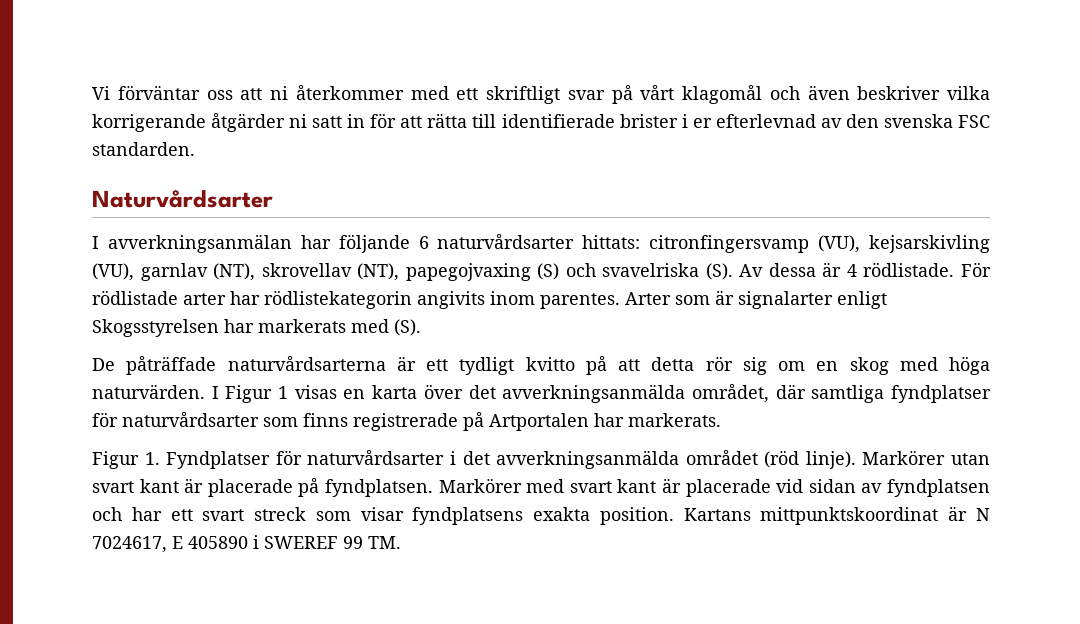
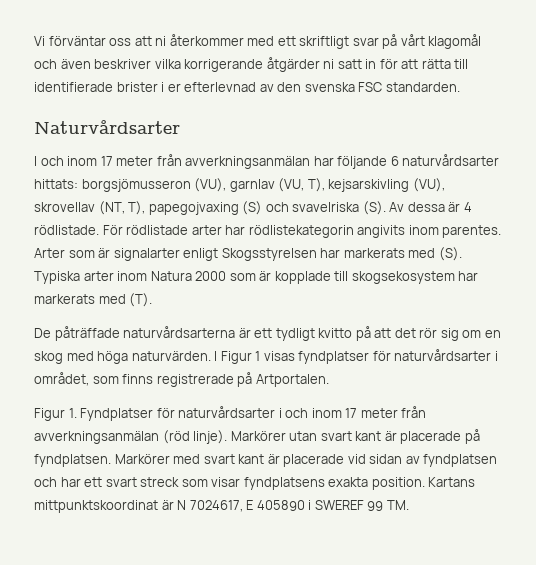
- I avverkningsanmälan har följande 6 naturvårdsarter hittats: citronfingersvamp (VU), kejsarskivling (VU), garnlav (NT), skrovellav (NT), papegojvaxing (S) och svavelriska (S). Av dessa är 4 rödlistade.
+ I och inom 17 meter från avverkningsanmälan har följande 6 naturvårdsarter hittats: borgsjömusseron (VU), garnlav (VU, T), kejsarskivling (VU), skrovellav (NT, T), papegojvaxing (S) och svavelriska (S). Av dessa är 4 rödlistade.
- Arter som är signalarter enligt Skogsstyrelsen har markerats med (S).
+ Arter som är signalarter enligt Skogsstyrelsen har markerats med (S). Typiska arter inom Natura 2000 som är kopplade till skogsekosystem har markerats med (T).
- De påträffade naturvårdsarterna är ett tydligt kvitto på att detta rör sig om en skog med höga naturvärden.
+ De påträffade naturvårdsarterna är ett tydligt kvitto på att det rör sig om en skog med höga naturvärden.
- I Figur 1 visas en karta över det avverkningsanmälda området, där samtliga fyndplatser för naturvårdsarter som finns registrerade på Artportalen har markerats.
+ I Figur 1 visas fyndplatser för naturvårdsarter i området, som finns registrerade på Artportalen.
- Figur 1. Fyndplatser för naturvårdsarter i det avverkningsanmälda området (röd linje).
+ Figur 1. Fyndplatser för naturvårdsarter i och inom 17 meter från avverkningsanmälan (röd linje).

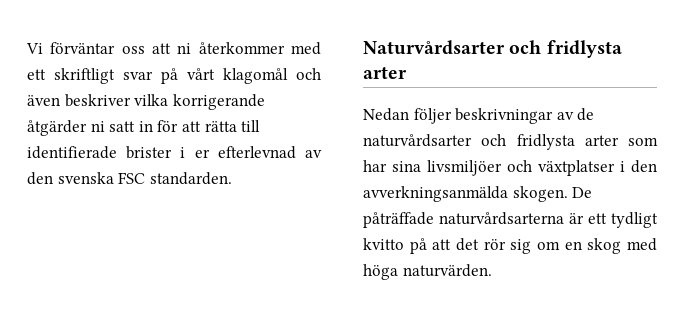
- Naturvårdsarter
- I och inom 17 meter från avverkningsanmälan har följande 6 naturvårdsarter hittats: borgsjömusseron (VU), garnlav (VU, T), kejsarskivling (VU), skrovellav (NT, T), papegojvaxing (S) och svavelriska (S). Av dessa är 4 rödlistade. För rödlistade arter har rödlistekategorin angivits inom parentes. Arter som är signalarter enligt Skogsstyrelsen har markerats med (S). Typiska arter inom Natura 2000 som är kopplade till skogsekosystem har markerats med (T).
- De påträffade naturvårdsarterna är ett tydligt kvitto på att det rör sig om en skog med höga naturvärden. I Figur 1 visas fyndplatser för naturvårdsarter i området, som finns registrerade på Artportalen.
- Figur 1. Fyndplatser för naturvårdsarter i och inom 17 meter från avverkningsanmälan (röd linje). Markörer utan svart kant är placerade på fyndplatsen. Markörer med svart kant är placerade vid sidan av fyndplatsen och har ett svart streck som visar fyndplatsens exakta position. Kartans mittpunktskoordinat är N 7024617, E 405890 i SWEREF 99 TM.
+ Naturvårdsarter och fridlysta arter
+ Nedan följer beskrivningar av de naturvårdsarter och fridlysta arter som har sina livsmiljöer och växtplatser i den avverkningsanmälda skogen. De påträffade naturvårdsarterna är ett tydligt kvitto på att det rör sig om en skog med höga naturvärden.

